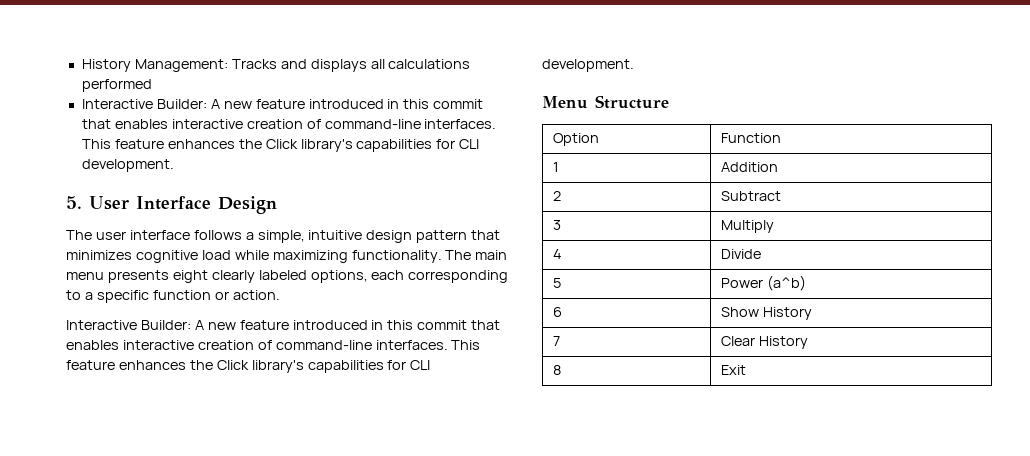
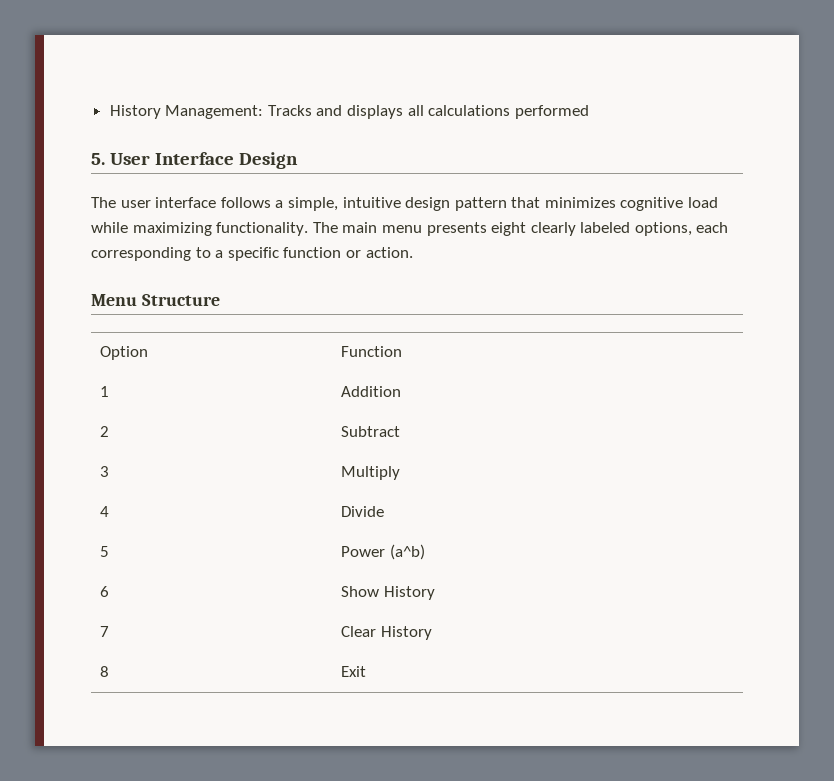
  History Management: Tracks and displays all calculations performed
- Interactive Builder: A new feature introduced in this commit that enables interactive creation of command-line interfaces. This feature enhances the Click library's capabilities for CLI development.
  The main menu presents eight clearly labeled options, each corresponding to a specific function or action.
- Interactive Builder: A new feature introduced in this commit that enables interactive creation of command-line interfaces. This feature enhances the Click library's capabilities for CLI development.

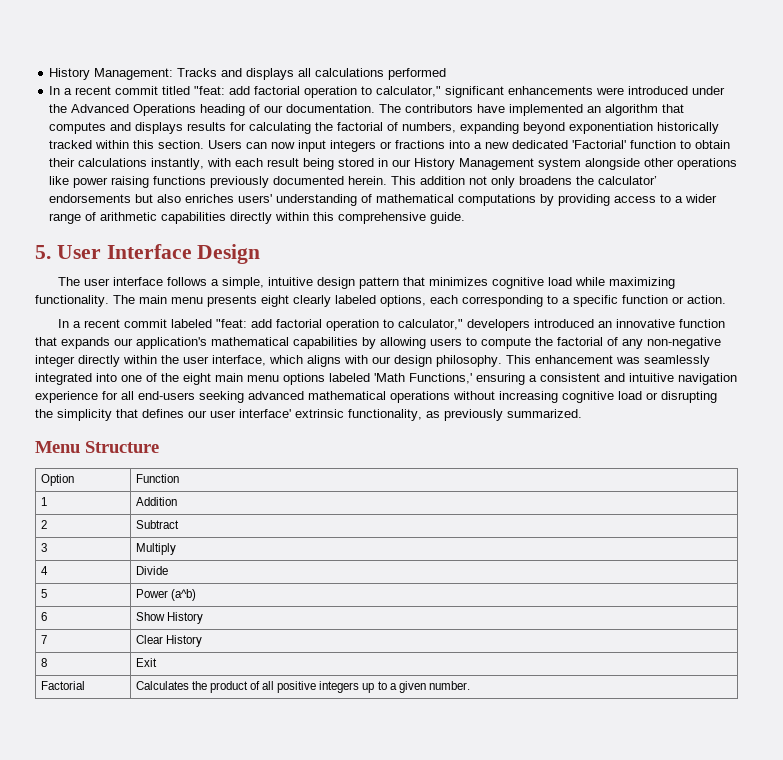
+ In a recent commit titled "feat: add factorial operation to calculator," significant enhancements were introduced under the Advanced Operations heading of our documentation. The contributors have implemented an algorithm that computes and displays results for calculating the factorial of numbers, expanding beyond exponentiation historically tracked within this section. Users can now input integers or fractions into a new dedicated 'Factorial' function to obtain their calculations instantly, with each result being stored in our History Management system alongside other operations like power raising functions previously documented herein. This addition not only broadens the calculator’ endorsements but also enriches users' understanding of mathematical computations by providing access to a wider range of arithmetic capabilities directly within this comprehensive guide.
+ In a recent commit labeled "feat: add factorial operation to calculator," developers introduced an innovative function that expands our application's mathematical capabilities by allowing users to compute the factorial of any non-negative integer directly within the user interface, which aligns with our design philosophy. This enhancement was seamlessly integrated into one of the eight main menu options labeled 'Math Functions,' ensuring a consistent and intuitive navigation experience for all end-users seeking advanced mathematical operations without increasing cognitive load or disrupting the simplicity that defines our user interface' extrinsic functionality, as previously summarized.
+ Factorial | Calculates the product of all positive integers up to a given number.

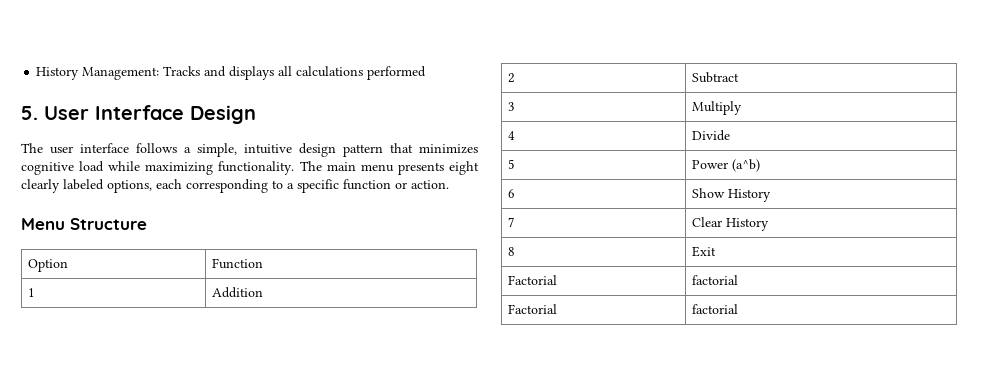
- In a recent commit titled "feat: add factorial operation to calculator," significant enhancements were introduced under the Advanced Operations heading of our documentation. The contributors have implemented an algorithm that computes and displays results for calculating the factorial of numbers, expanding beyond exponentiation historically tracked within this section. Users can now input integers or fractions into a new dedicated 'Factorial' function to obtain their calculations instantly, with each result being stored in our History Management system alongside other operations like power raising functions previously documented herein. This addition not only broadens the calculator’ endorsements but also enriches users' understanding of mathematical computations by providing access to a wider range of arithmetic capabilities directly within this comprehensive guide.
- In a recent commit labeled "feat: add factorial operation to calculator," developers introduced an innovative function that expands our application's mathematical capabilities by allowing users to compute the factorial of any non-negative integer directly within the user interface, which aligns with our design philosophy. This enhancement was seamlessly integrated into one of the eight main menu options labeled 'Math Functions,' ensuring a consistent and intuitive navigation experience for all end-users seeking advanced mathematical operations without increasing cognitive load or disrupting the simplicity that defines our user interface' extrinsic functionality, as previously summarized.
  8 | Exit
- Factorial | Calculates the product of all positive integers up to a given number.
+ Factorial | factorial
+ Factorial | factorial

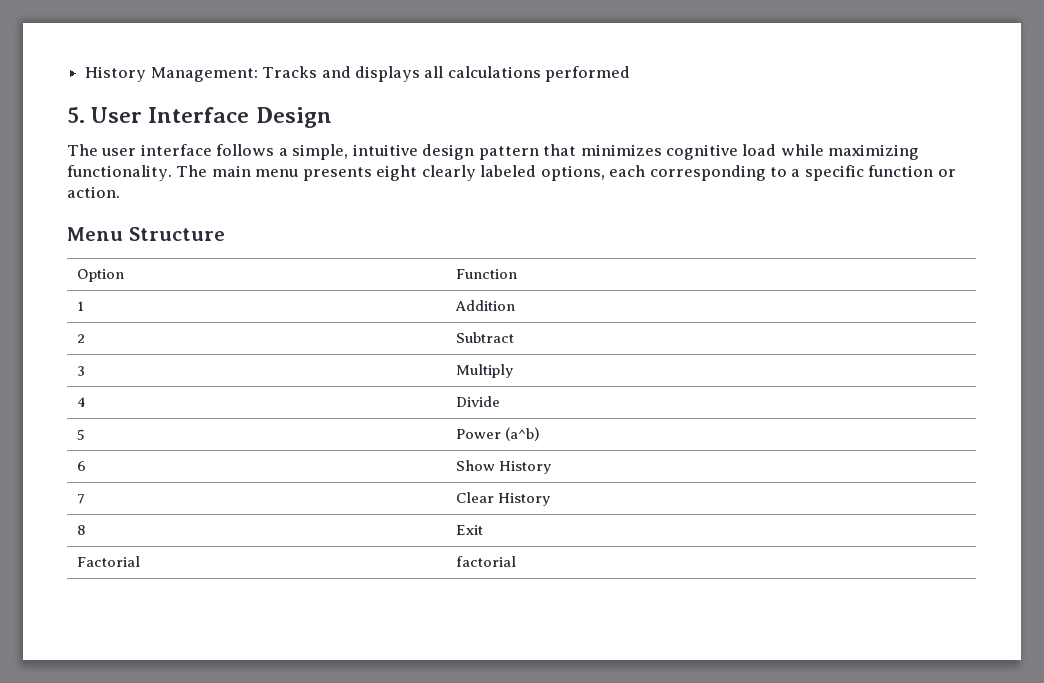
  8 | Exit
- Factorial | factorial

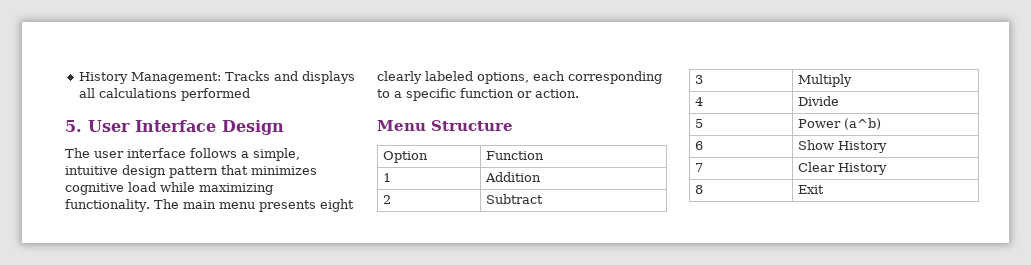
- Factorial | factorial

